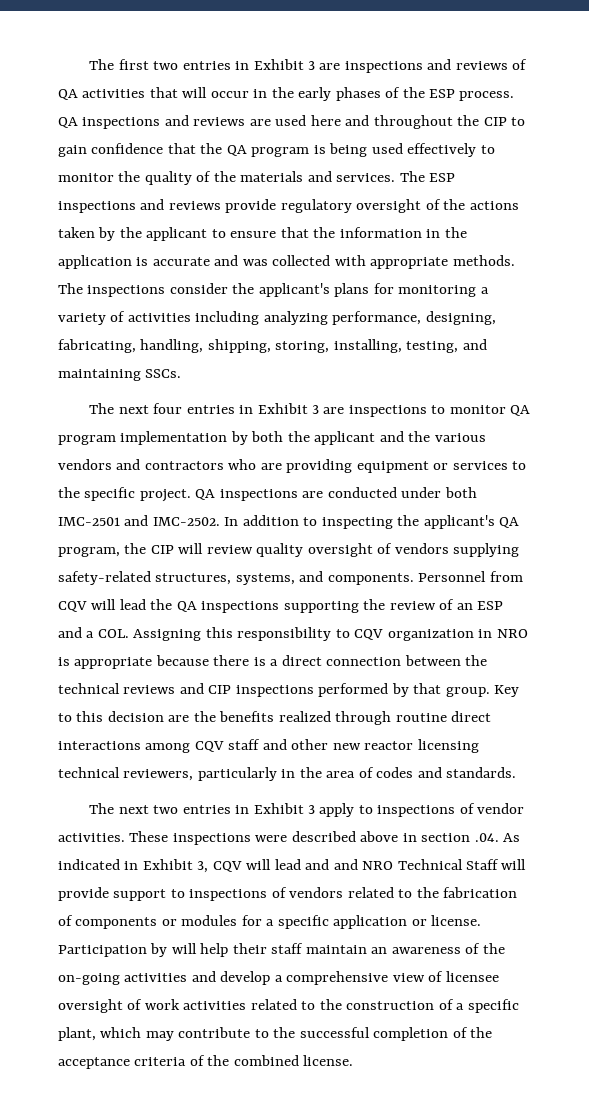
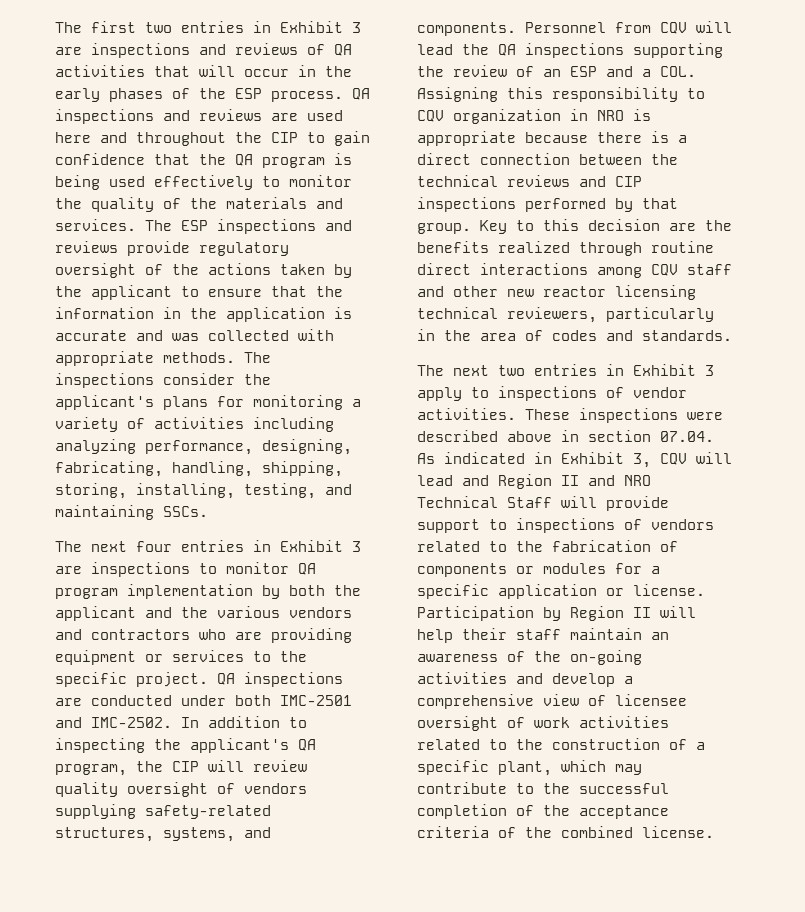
- These inspections were described above in section .04. As indicated in Exhibit 3, CQV will lead and and NRO Technical Staff will provide support to inspections of vendors related to the fabrication of components or modules for a specific application or license.
+ These inspections were described above in section 07.04. As indicated in Exhibit 3, CQV will lead and Region II and NRO Technical Staff will provide support to inspections of vendors related to the fabrication of components or modules for a specific application or license.
- Participation by will help their staff maintain an awareness of the on-going activities and develop a comprehensive view of licensee oversight of work activities related to the construction of a specific plant, which may contribute to the successful completion of the acceptance criteria of the combined license.
+ Participation by Region II will help their staff maintain an awareness of the on-going activities and develop a comprehensive view of licensee oversight of work activities related to the construction of a specific plant, which may contribute to the successful completion of the acceptance criteria of the combined license.

